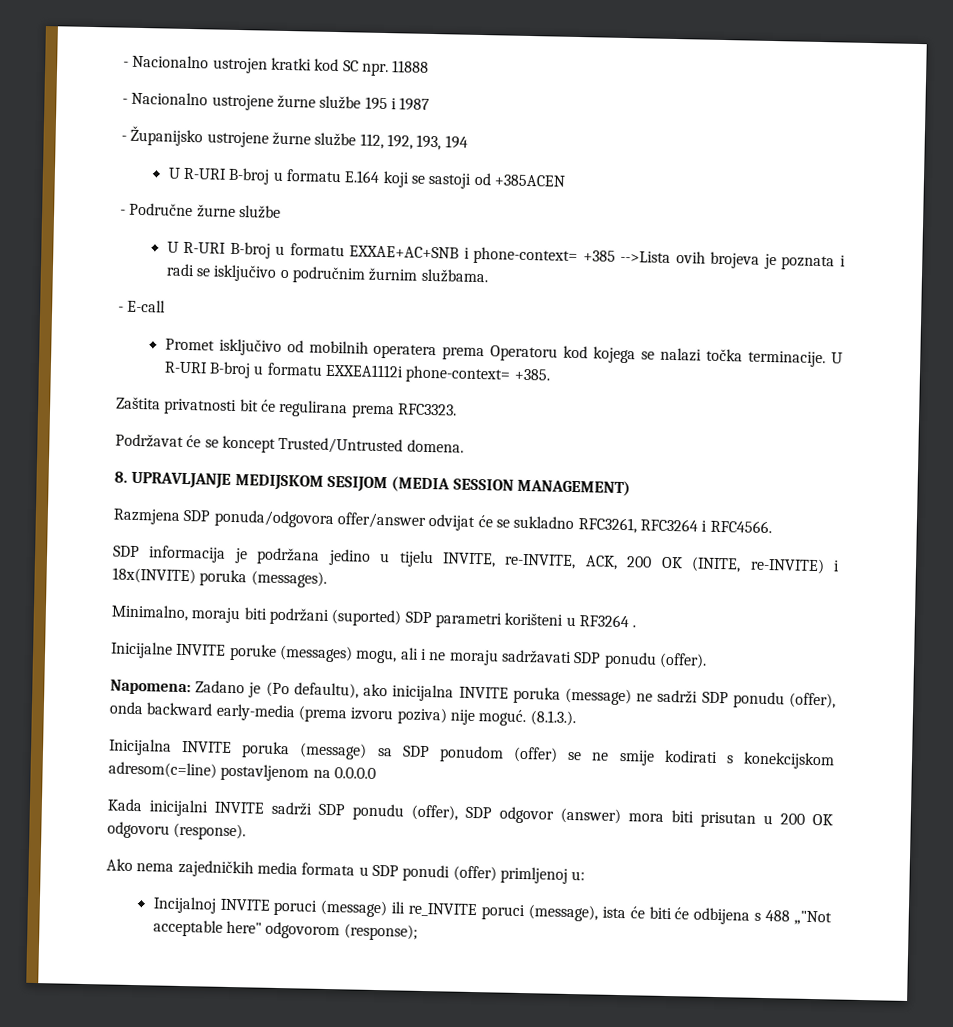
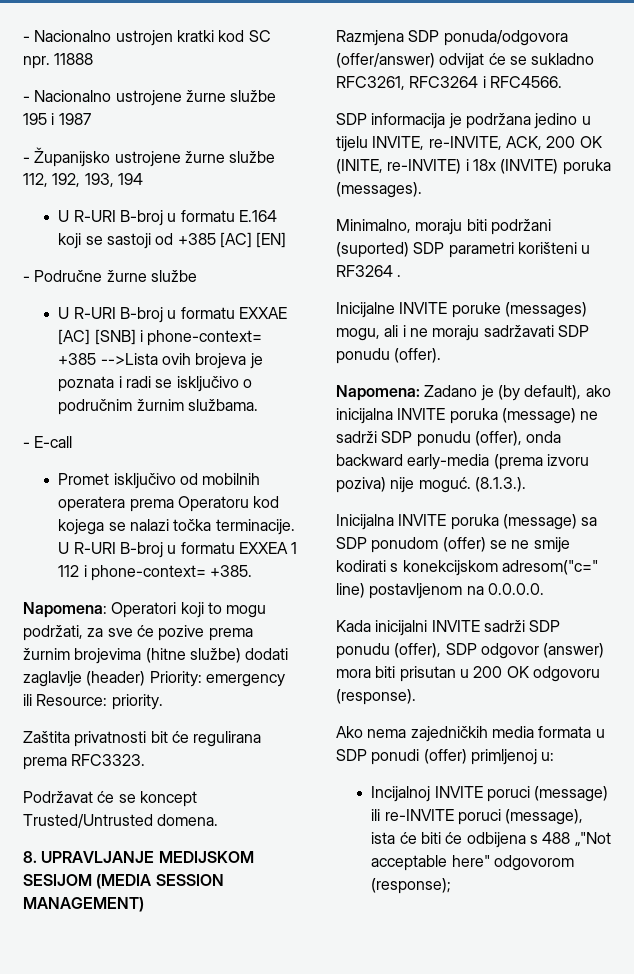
- U R-URI B-broj u formatu E.164 koji se sastoji od +385ACEN
+ U R-URI B-broj u formatu E.164 koji se sastoji od +385 [AC] [EN]
- U R-URI B-broj u formatu EXXAE+AC+SNB i phone-context= +385 -->Lista ovih brojeva je poznata i radi se isključivo o područnim žurnim službama.
+ U R-URI B-broj u formatu EXXAE [AC] [SNB] i phone-context= +385 -->Lista ovih brojeva je poznata i radi se isključivo o područnim žurnim službama.
- U R-URI B-broj u formatu EXXEA1112i phone-context= +385.
+ U R-URI B-broj u formatu EXXEA 1 112 i phone-context= +385.
+ Napomena: Operatori koji to mogu podržati, za sve će pozive prema žurnim brojevima (hitne službe) dodati zaglavlje (header) Priority: emergency ili Resource: priority.
- Razmjena SDP ponuda/odgovora offer/answer odvijat će se sukladno RFC3261, RFC3264 i RFC4566.
+ Razmjena SDP ponuda/odgovora (offer/answer) odvijat će se sukladno RFC3261, RFC3264 i RFC4566.
- SDP informacija je podržana jedino u tijelu INVITE, re-INVITE, ACK, 200 OK (INITE, re-INVITE) i 18x(INVITE) poruka (messages).
+ SDP informacija je podržana jedino u tijelu INVITE, re-INVITE, ACK, 200 OK (INITE, re-INVITE) i 18x (INVITE) poruka (messages).
- Napomena: Zadano je (Po defaultu), ako inicijalna INVITE poruka (message) ne sadrži SDP ponudu (offer), onda backward early-media (prema izvoru poziva) nije moguć.
+ Napomena: Zadano je (by default), ako inicijalna INVITE poruka (message) ne sadrži SDP ponudu (offer), onda backward early-media (prema izvoru poziva) nije moguć.
- Inicijalna INVITE poruka (message) sa SDP ponudom (offer) se ne smije kodirati s konekcijskom adresom(c=line) postavljenom na 0.0.0.0
+ Inicijalna INVITE poruka (message) sa SDP ponudom (offer) se ne smije kodirati s konekcijskom adresom("c=" line) postavljenom na 0.0.0.0.
- Incijalnoj INVITE poruci (message) ili re_INVITE poruci (message), ista će biti će odbijena s 488 „"Not acceptable here" odgovorom (response);
+ Incijalnoj INVITE poruci (message) ili re-INVITE poruci (message), ista će biti će odbijena s 488 „"Not acceptable here" odgovorom (response);

